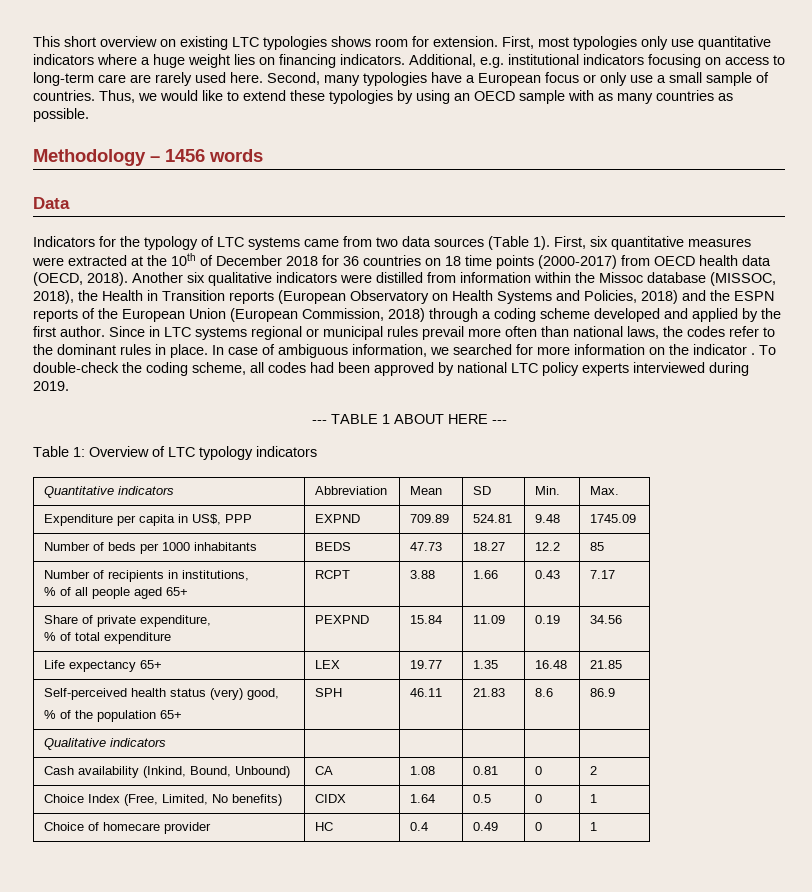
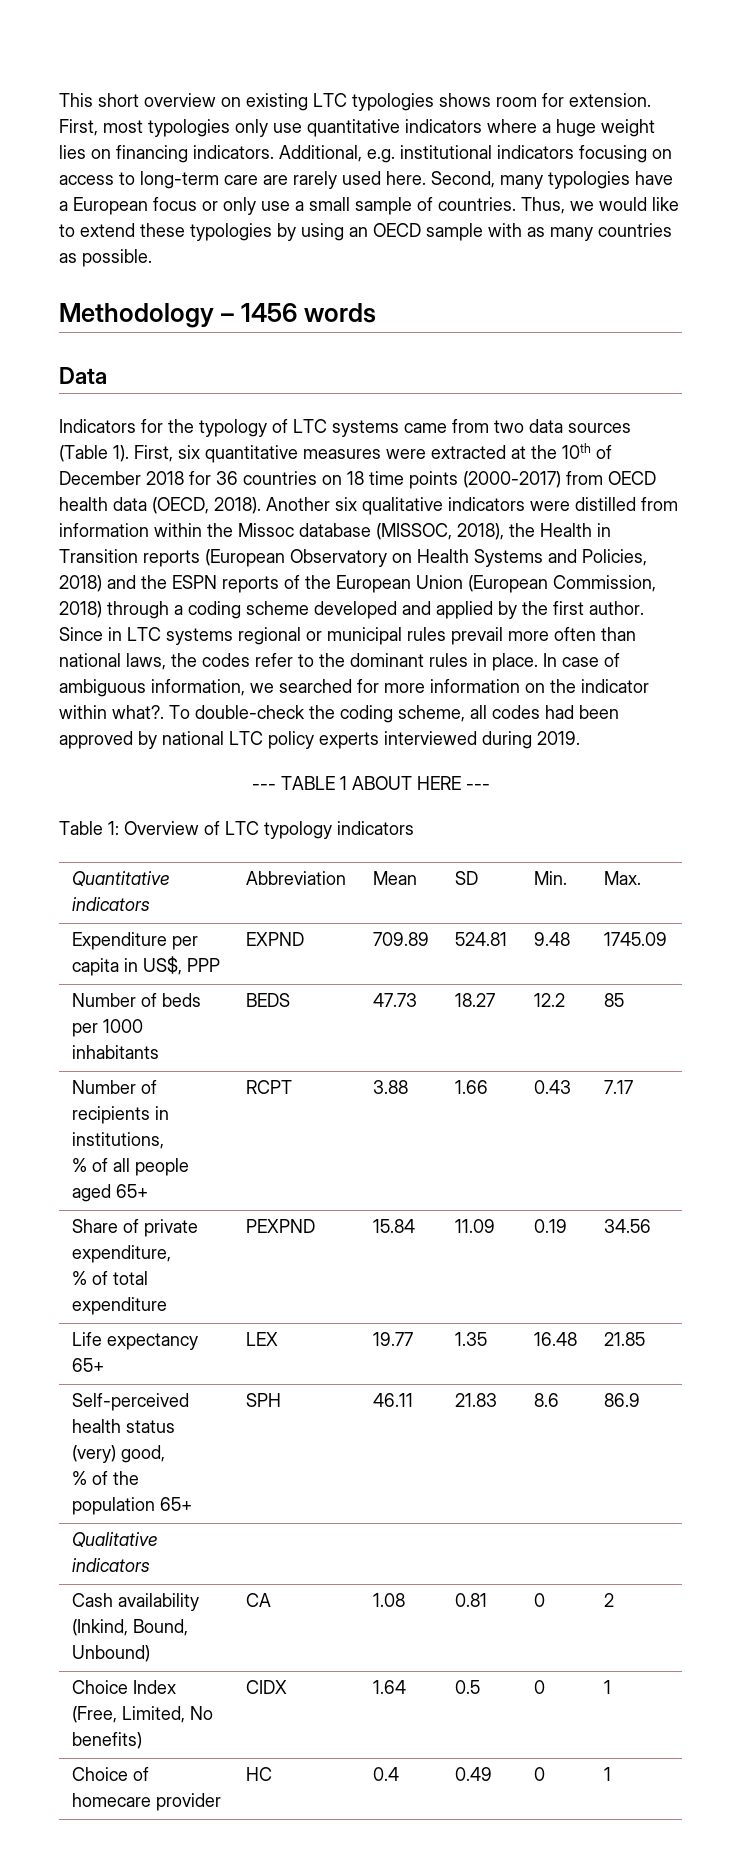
- In case of ambiguous information, we searched for more information on the indicator .
+ In case of ambiguous information, we searched for more information on the indicator within what?.

